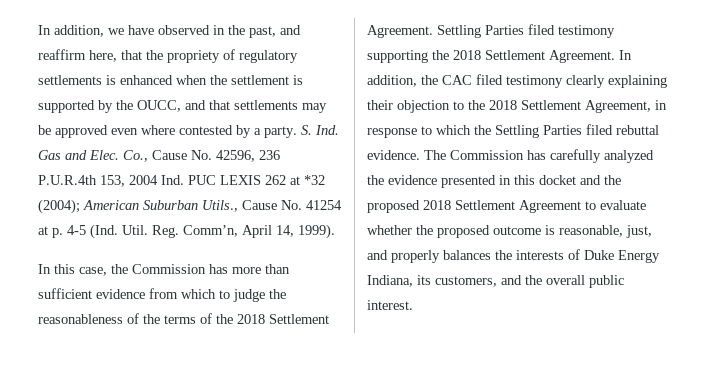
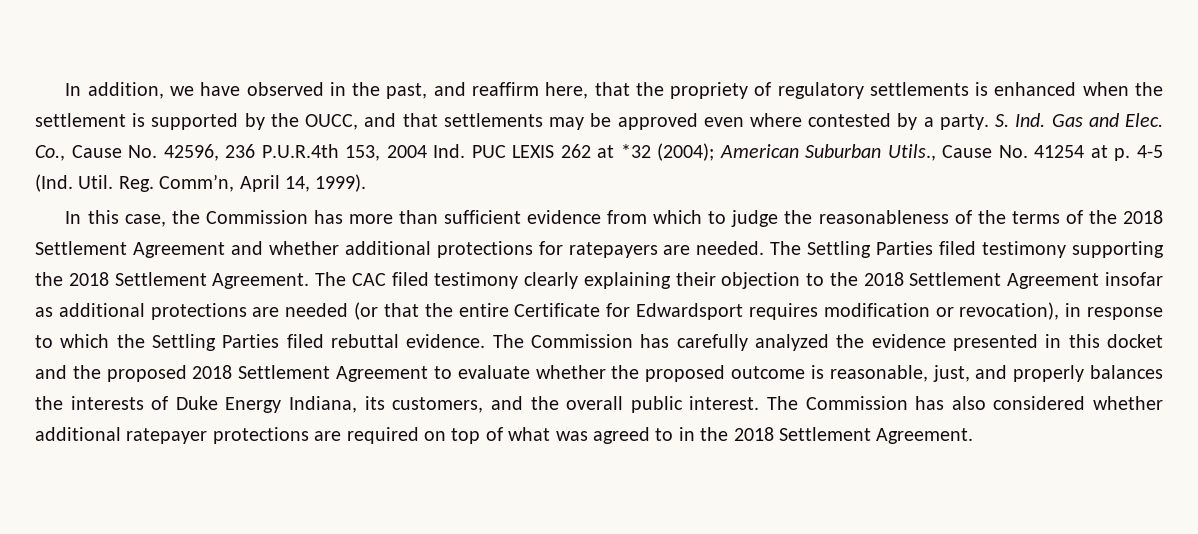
- In this case, the Commission has more than sufficient evidence from which to judge the reasonableness of the terms of the 2018 Settlement Agreement. Settling Parties filed testimony supporting the 2018 Settlement Agreement.
+ In this case, the Commission has more than sufficient evidence from which to judge the reasonableness of the terms of the 2018 Settlement Agreement and whether additional protections for ratepayers are needed. The Settling Parties filed testimony supporting the 2018 Settlement Agreement.
- In addition, the CAC filed testimony clearly explaining their objection to the 2018 Settlement Agreement, in response to which the Settling Parties filed rebuttal evidence.
+ The CAC filed testimony clearly explaining their objection to the 2018 Settlement Agreement insofar as additional protections are needed (or that the entire Certificate for Edwardsport requires modification or revocation), in response to which the Settling Parties filed rebuttal evidence.
+ The Commission has also considered whether additional ratepayer protections are required on top of what was agreed to in the 2018 Settlement Agreement.

